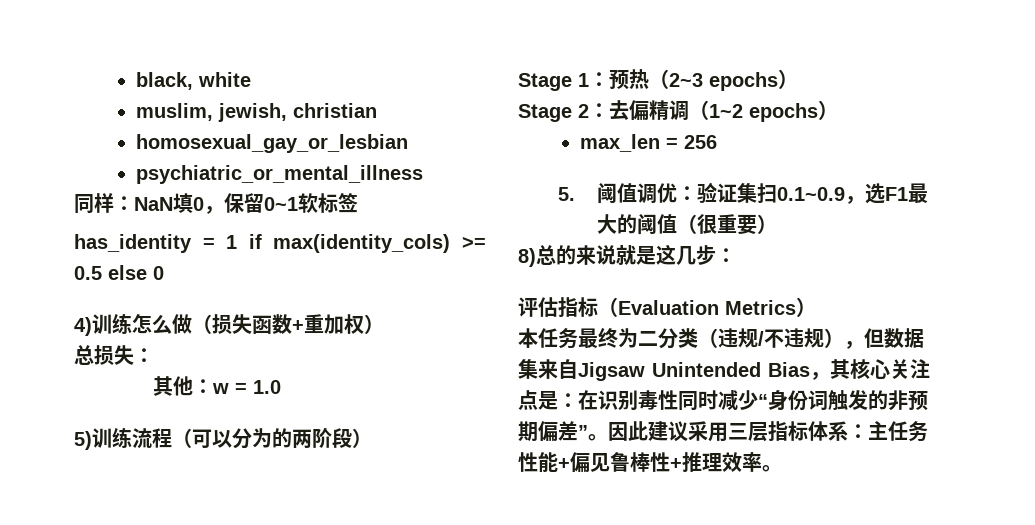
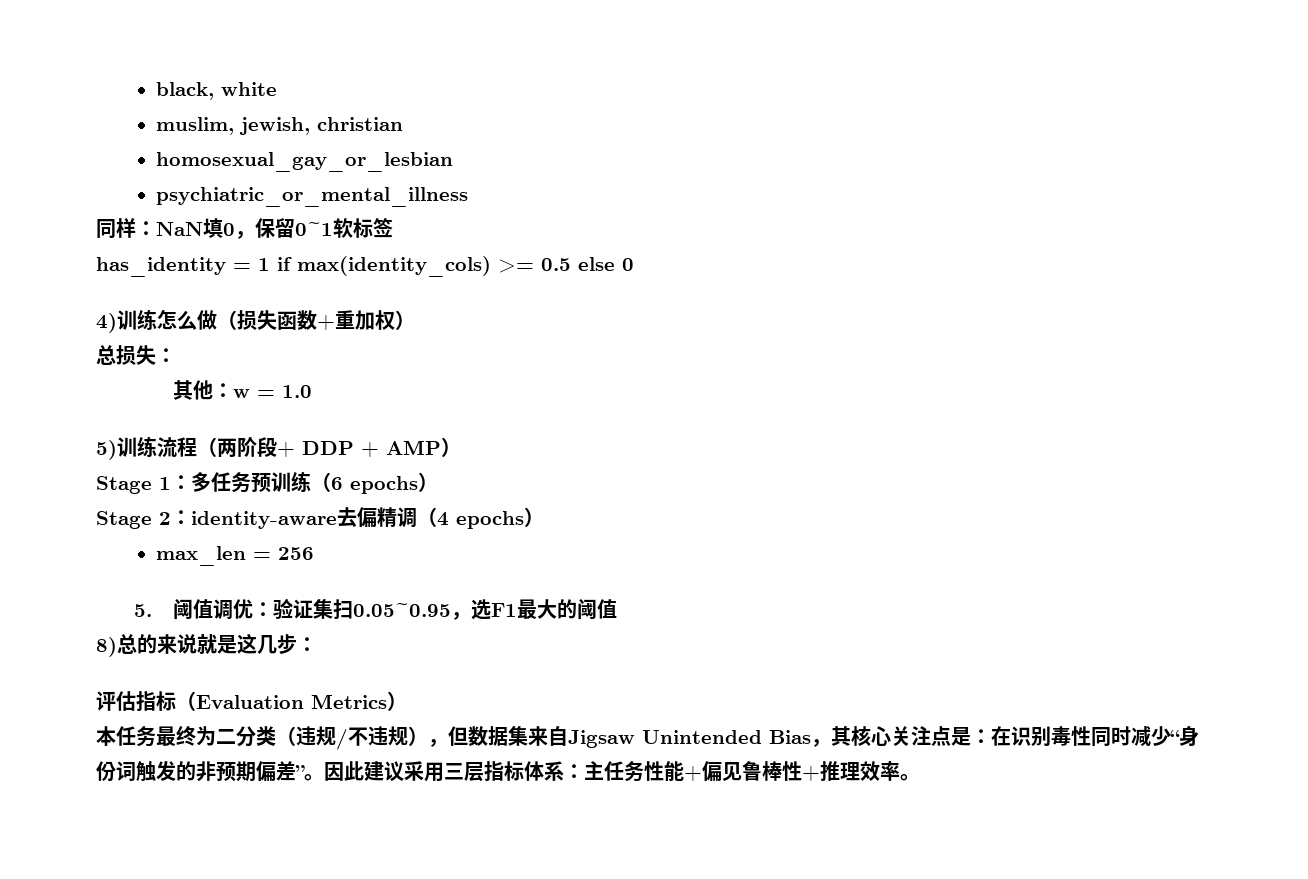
- 5)训练流程（可以分为的两阶段）
+ 5)训练流程（两阶段+ DDP + AMP）
- Stage 1：预热（2~3 epochs）
+ Stage 1：多任务预训练（6 epochs）
- Stage 2：去偏精调（1~2 epochs）
+ Stage 2：identity-aware去偏精调（4 epochs）
- 5.阈值调优：验证集扫0.1~0.9，选F1最大的阈值（很重要）
+ 5.阈值调优：验证集扫0.05~0.95，选F1最大的阈值

